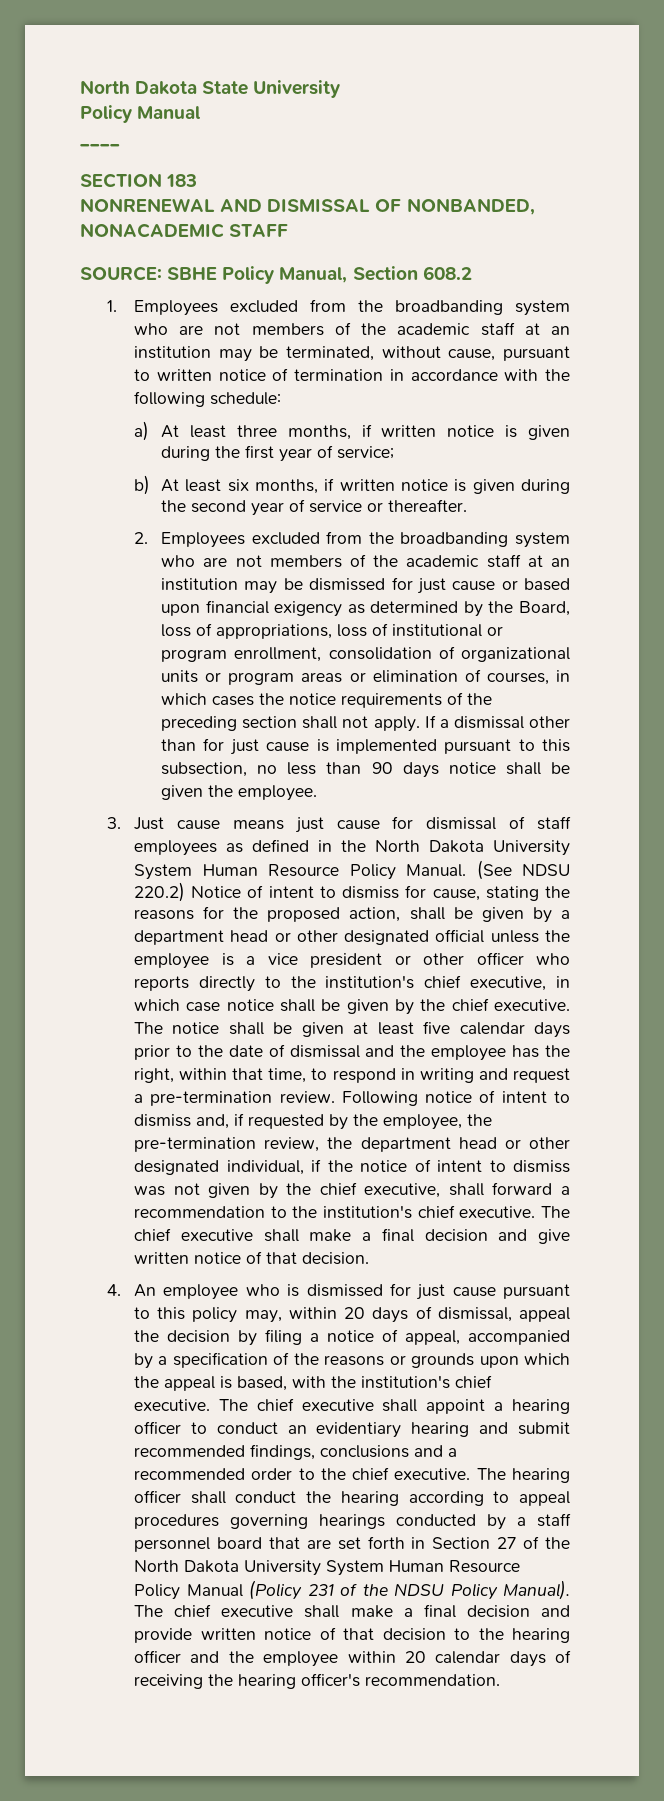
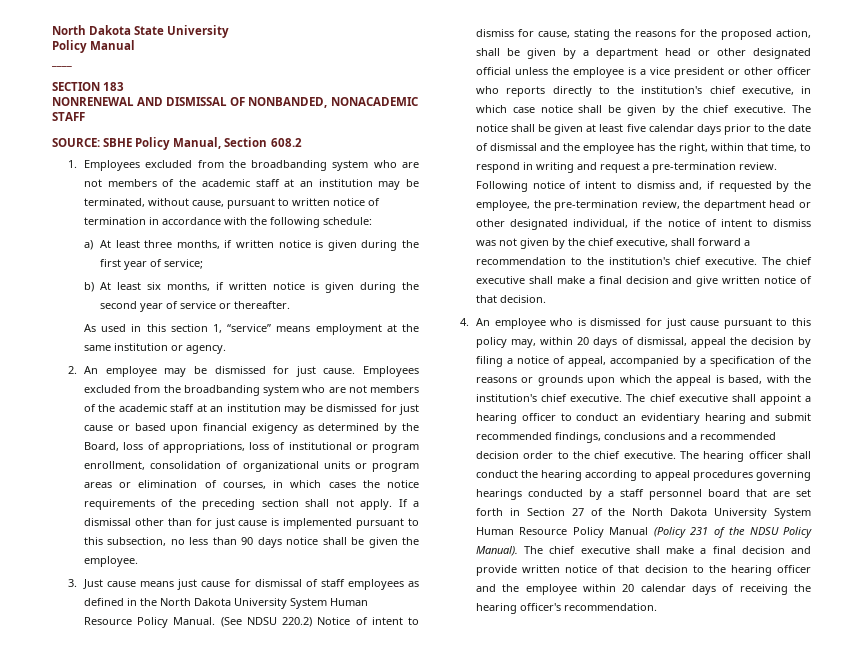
- 2. Employees excluded from the broadbanding system who are not members of the academic staff at an institution may be dismissed for just cause or based upon financial exigency as determined by the Board, loss of appropriations, loss of institutional or program enrollment, consolidation of organizational units or program areas or elimination of courses, in which cases the notice requirements of the preceding section shall not apply.
+ As used in this section 1, “service” means employment at the same institution or agency.
+ 2. An employee may be dismissed for just cause. Employees excluded from the broadbanding system who are not members of the academic staff at an institution may be dismissed for just cause or based upon financial exigency as determined by the Board, loss of appropriations, loss of institutional or program enrollment, consolidation of organizational units or program areas or elimination of courses, in which cases the notice requirements of the preceding section shall not apply.
- The chief executive shall appoint a hearing officer to conduct an evidentiary hearing and submit recommended findings, conclusions and a recommended order to the chief executive.
+ The chief executive shall appoint a hearing officer to conduct an evidentiary hearing and submit recommended findings, conclusions and a recommended decision order to the chief executive.

